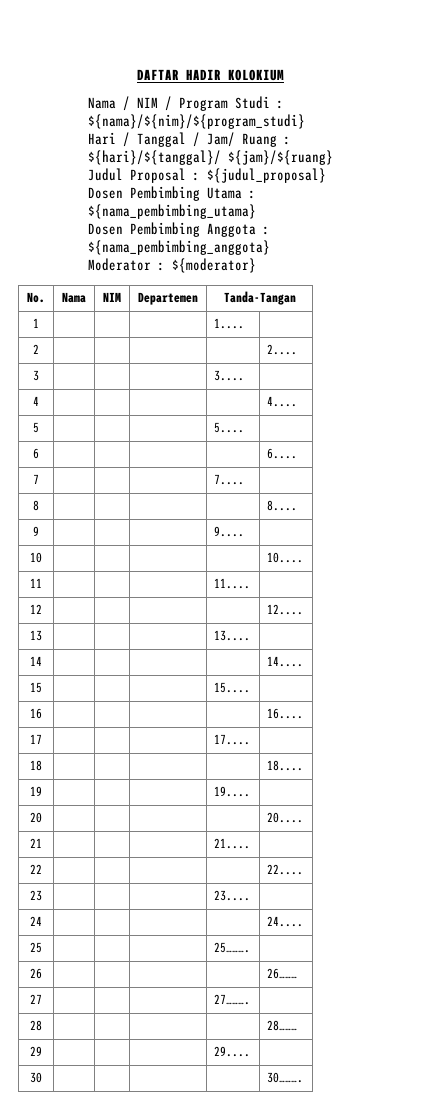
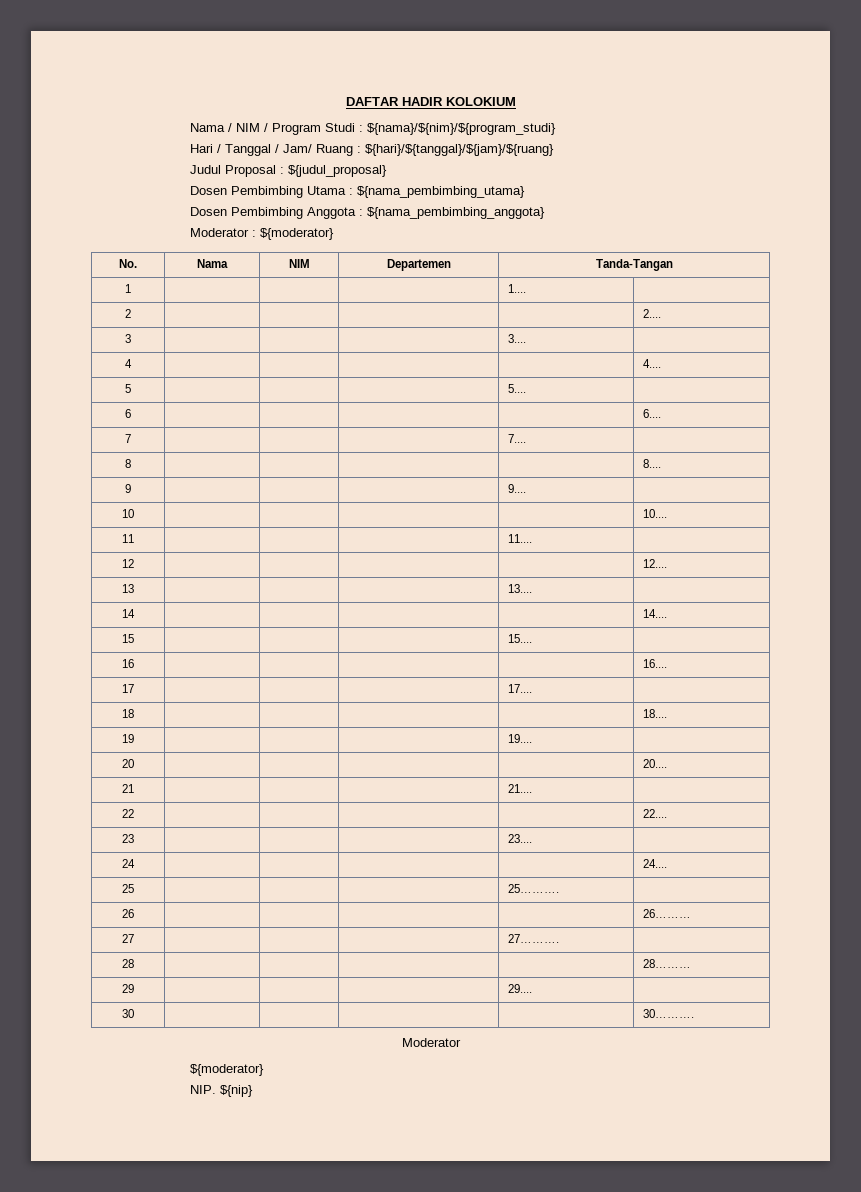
- Hari / Tanggal / Jam/ Ruang : ${hari}/${tanggal}/ ${jam}/${ruang}
+ Hari / Tanggal / Jam/ Ruang : ${hari}/${tanggal}/${jam}/${ruang}
  30 | | | | | 30……….
+ Moderator
+ ${moderator}
+ NIP. ${nip}

